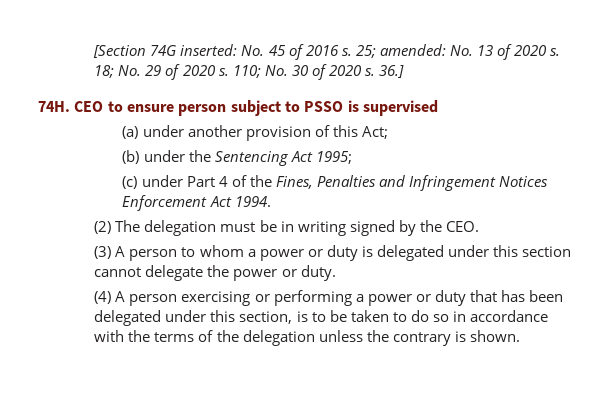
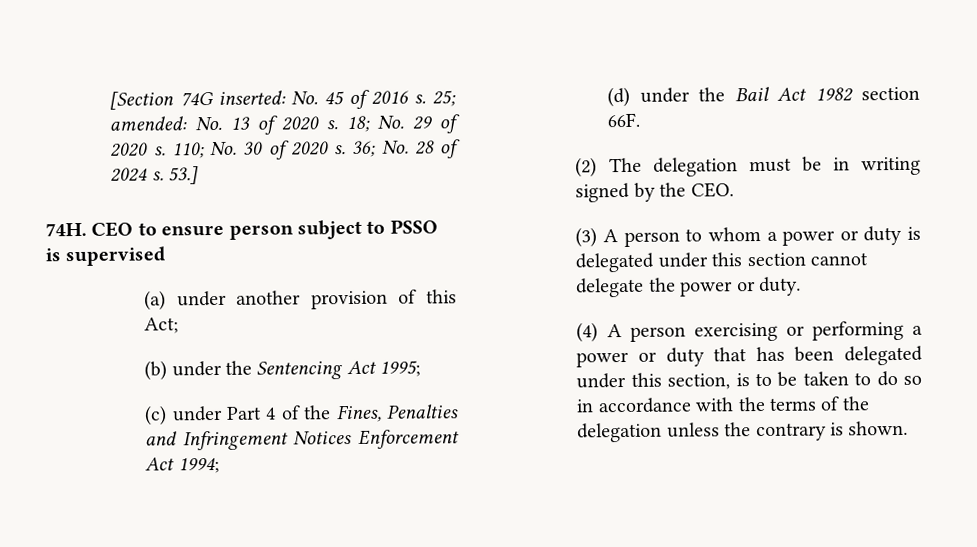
- 36.]
+ 36; No. 28 of 2024 s. 53.]
- (c) under Part 4 of the Fines, Penalties and Infringement Notices Enforcement Act 1994.
+ (c) under Part 4 of the Fines, Penalties and Infringement Notices Enforcement Act 1994;
+ (d) under the Bail Act 1982 section 66F.

